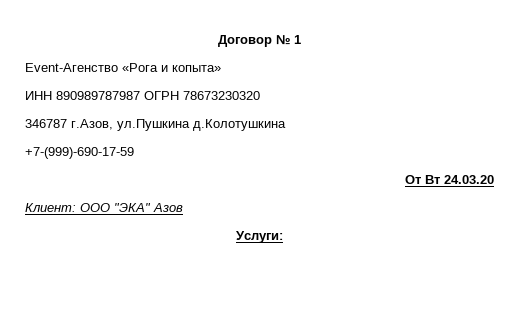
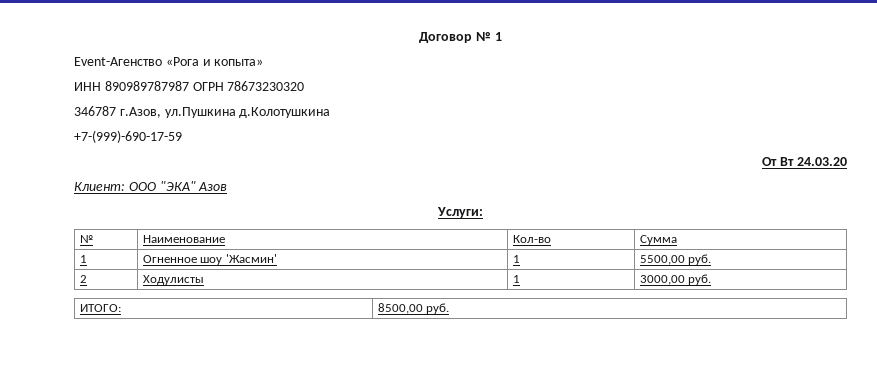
+ № | Наименование | Кол-во | Сумма
+ 1 | Огненное шоу 'Жасмин' | 1 | 5500,00 руб.
+ 2 | Ходулисты | 1 | 3000,00 руб.
+ ИТОГО: | 8500,00 руб.

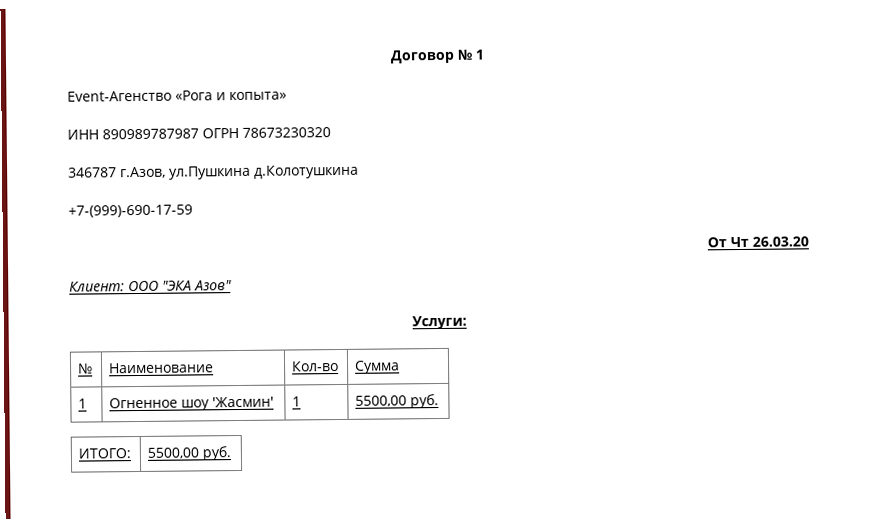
- От Вт 24.03.20
+ От Чт 26.03.20
- Клиент: ООО "ЭКА" Азов
+ Клиент: ООО "ЭКА Азов"
- 2 | Ходулисты | 1 | 3000,00 руб.
- ИТОГО: | 8500,00 руб.
+ ИТОГО: | 5500,00 руб.

